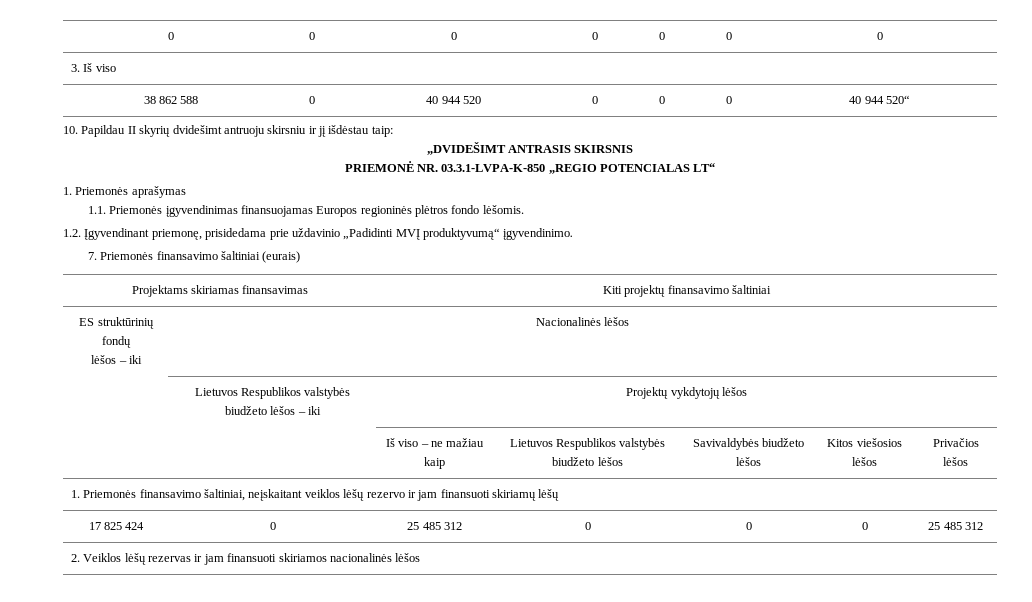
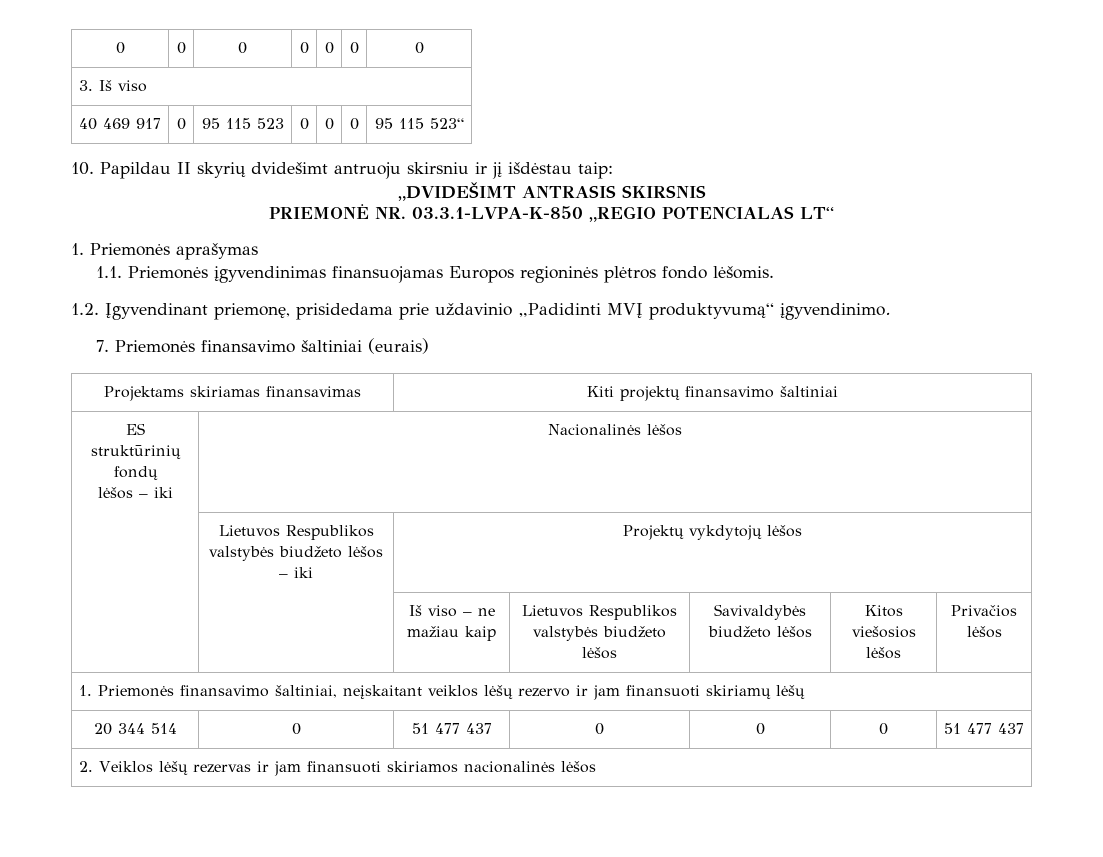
- 38 862 588 | 0 | 40 944 520 | 0 | 0 | 0 | 40 944 520“
+ 40 469 917 | 0 | 95 115 523 | 0 | 0 | 0 | 95 115 523“
- 17 825 424 | 0 | 25 485 312 | 0 | 0 | 0 | 25 485 312
+ 20 344 514 | 0 | 51 477 437 | 0 | 0 | 0 | 51 477 437

